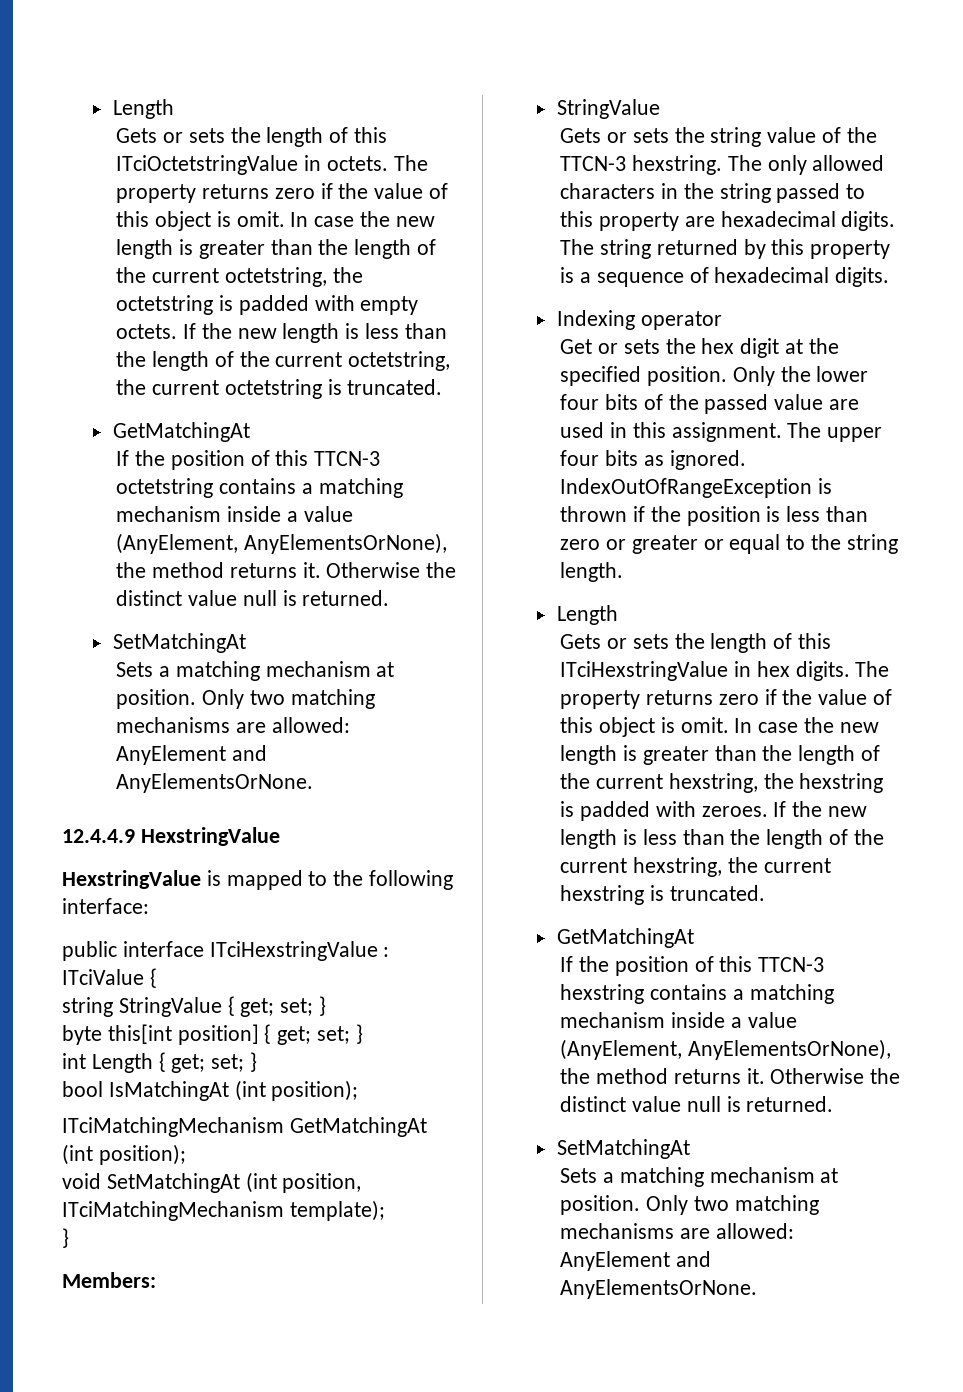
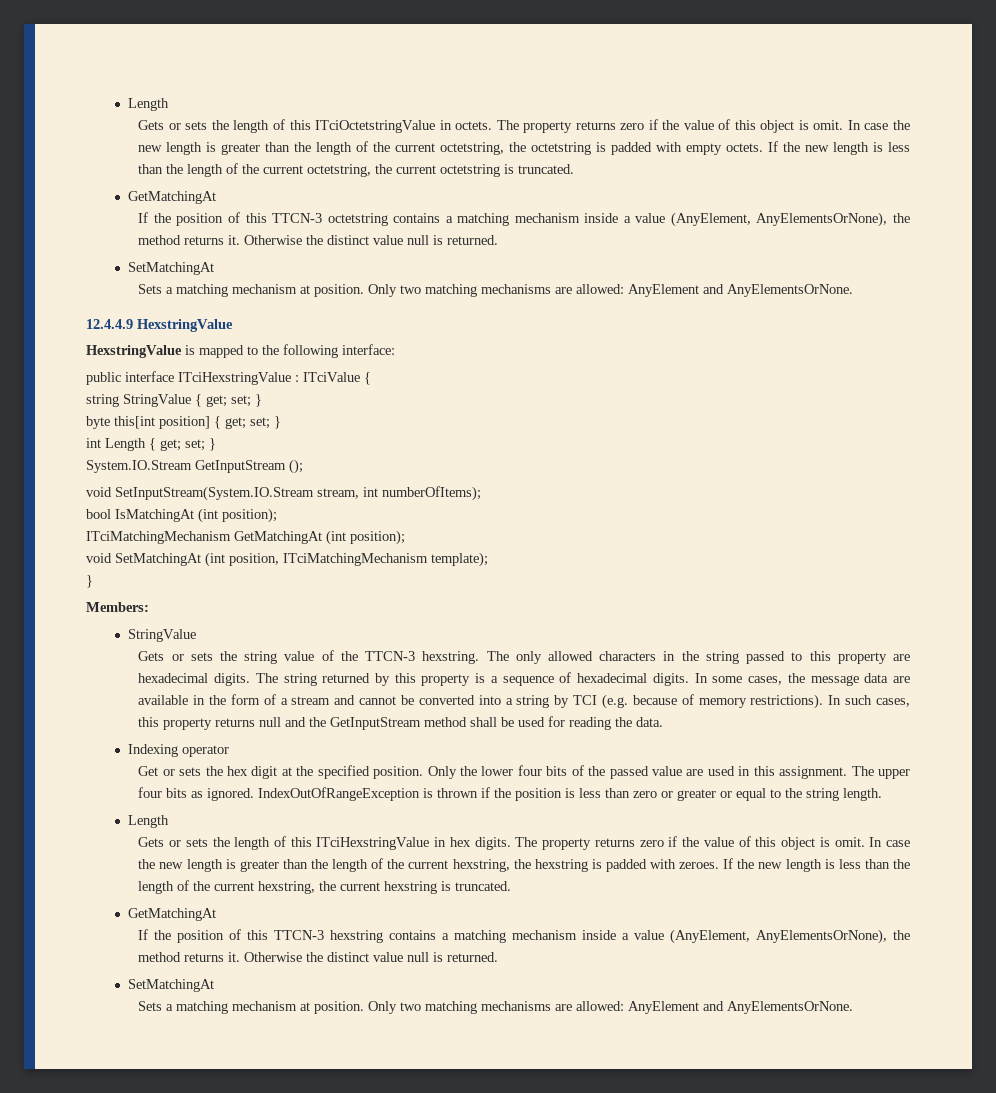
+ System.IO.Stream GetInputStream ();
+ void SetInputStream(System.IO.Stream stream, int numberOfItems);
+ In some cases, the message data are available in the form of a stream and cannot be converted into a string by TCI (e.g. because of memory restrictions). In such cases, this property returns null and the GetInputStream method shall be used for reading the data.

